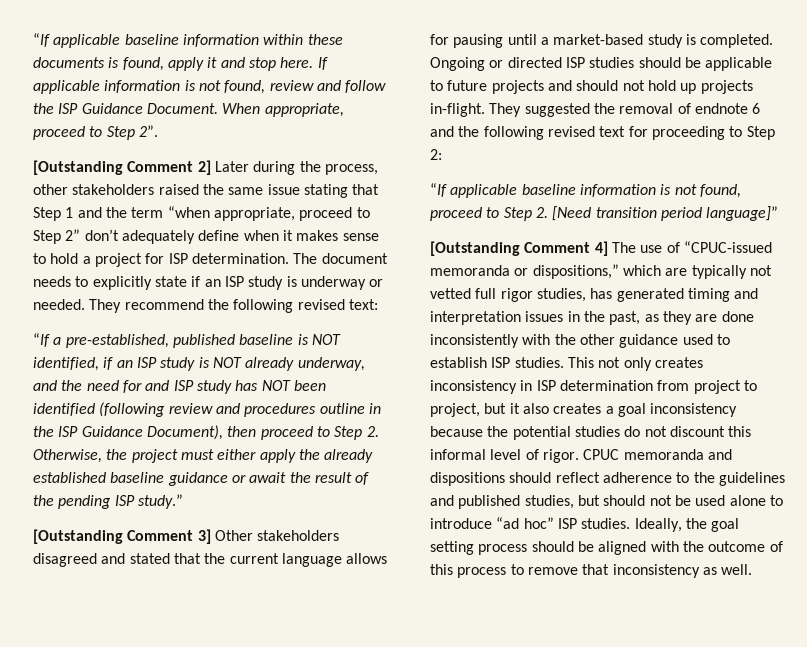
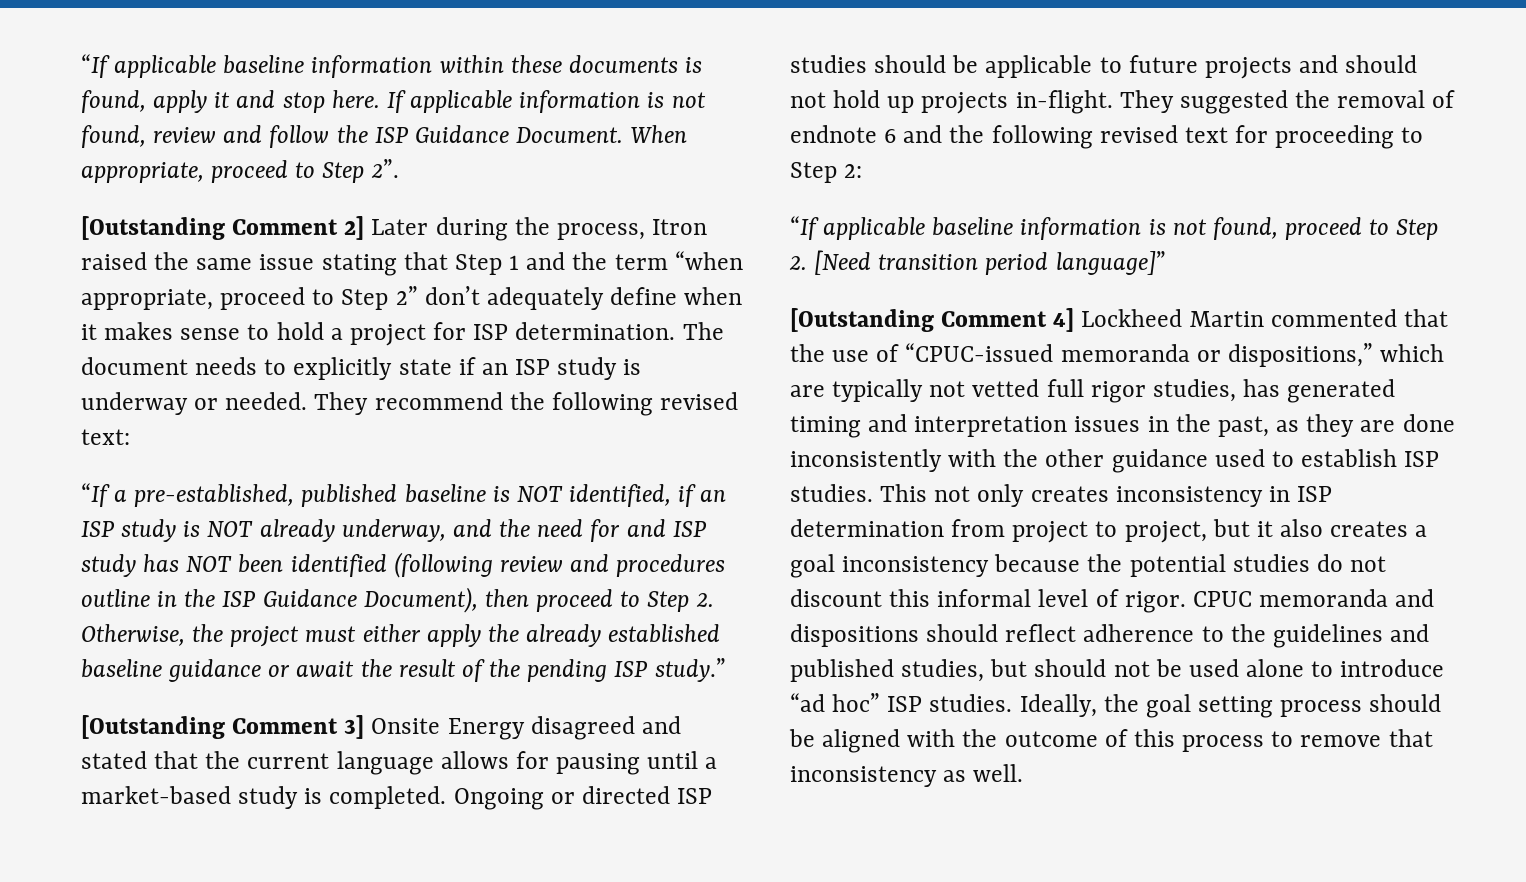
- [Outstanding Comment 2] Later during the process, other stakeholders raised the same issue stating that Step 1 and the term “when appropriate, proceed to Step 2” don’t adequately define when it makes sense to hold a project for ISP determination.
+ [Outstanding Comment 2] Later during the process, Itron raised the same issue stating that Step 1 and the term “when appropriate, proceed to Step 2” don’t adequately define when it makes sense to hold a project for ISP determination.
- [Outstanding Comment 3] Other stakeholders disagreed and stated that the current language allows for pausing until a market-based study is completed.
+ [Outstanding Comment 3] Onsite Energy disagreed and stated that the current language allows for pausing until a market-based study is completed.
- [Outstanding Comment 4] The use of “CPUC-issued memoranda or dispositions,” which are typically not vetted full rigor studies, has generated timing and interpretation issues in the past, as they are done inconsistently with the other guidance used to establish ISP studies.
+ [Outstanding Comment 4] Lockheed Martin commented that the use of “CPUC-issued memoranda or dispositions,” which are typically not vetted full rigor studies, has generated timing and interpretation issues in the past, as they are done inconsistently with the other guidance used to establish ISP studies.

